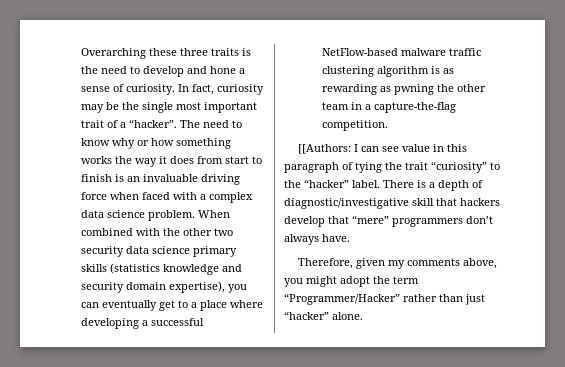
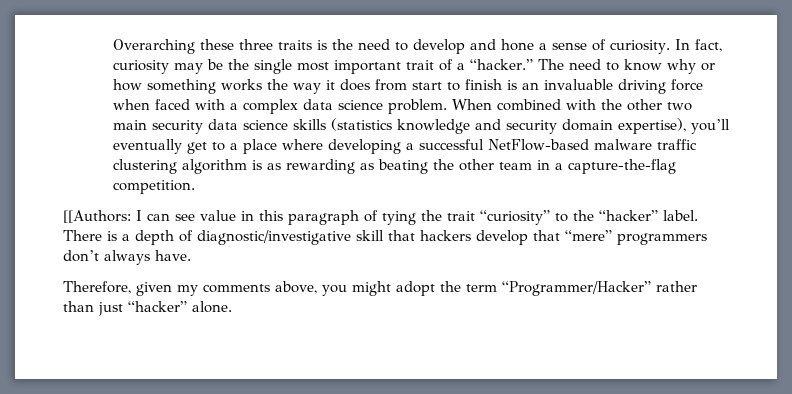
- In fact, curiosity may be the single most important trait of a “hacker”.
+ In fact, curiosity may be the single most important trait of a “hacker.”
- When combined with the other two security data science primary skills (statistics knowledge and security domain expertise), you can eventually get to a place where developing a successful NetFlow-based malware traffic clustering algorithm is as rewarding as pwning the other team in a capture-the-flag competition.
+ When combined with the other two main security data science skills (statistics knowledge and security domain expertise), you’ll eventually get to a place where developing a successful NetFlow-based malware traffic clustering algorithm is as rewarding as beating the other team in a capture-the-flag competition.

